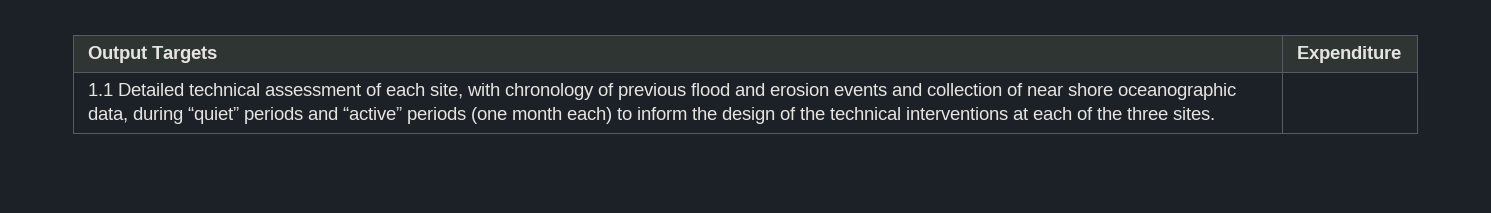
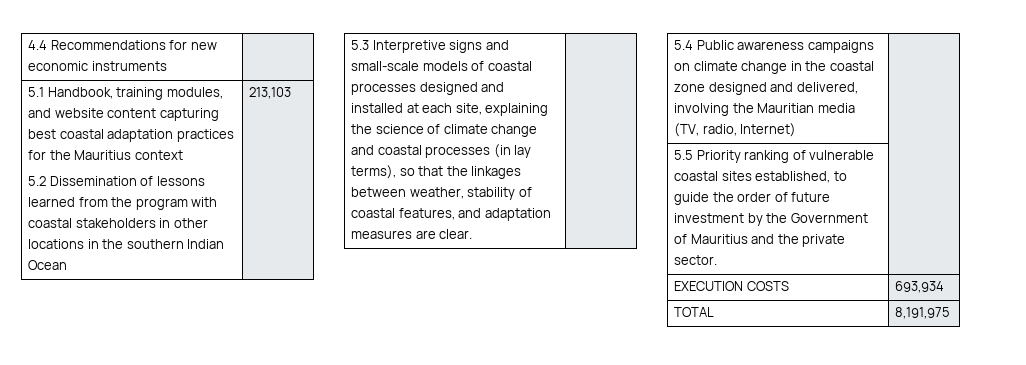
- Output Targets | Expenditure
- 1.1 Detailed technical assessment of each site, with chronology of previous flood and erosion events and collection of near shore oceanographic data, during “quiet” periods and “active” periods (one month each) to inform the design of the technical interventions at each of the three sites.
+ 4.4 Recommendations for new economic instruments |
+ 5.1 Handbook, training modules, and website content capturing best coastal adaptation practices for the Mauritius context
+ 5.2 Dissemination of lessons learned from the program with coastal stakeholders in other locations in the southern Indian Ocean | 213,103
+ 5.3 Interpretive signs and small-scale models of coastal processes designed and installed at each site, explaining the science of climate change and coastal processes (in lay terms), so that the linkages between weather, stability of coastal features, and adaptation measures are clear. |
+ 5.4 Public awareness campaigns on climate change in the coastal zone designed and delivered, involving the Mauritian media (TV, radio, Internet) |
+ 5.5 Priority ranking of vulnerable coastal sites established, to guide the order of future investment by the Government of Mauritius and the private sector. |
+ EXECUTION COSTS | 693,934
+ TOTAL | 8,191,975

